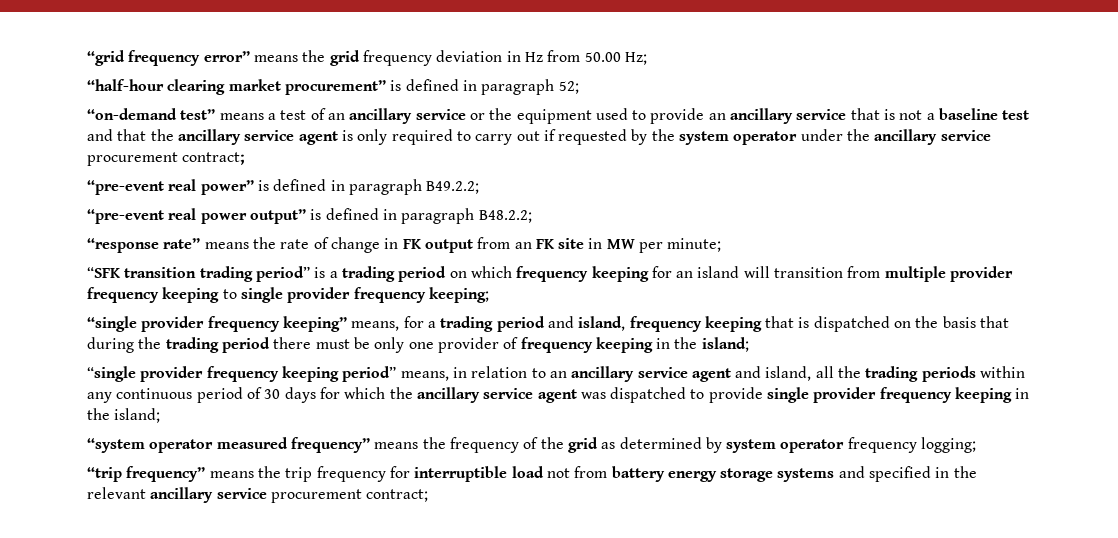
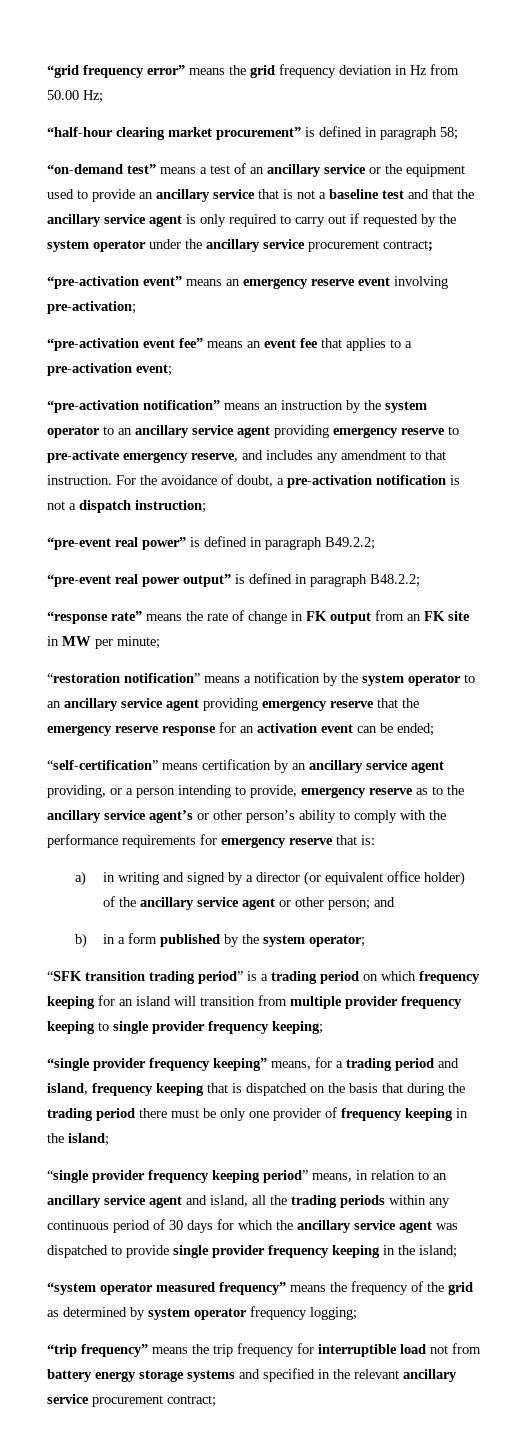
- “half-hour clearing market procurement” is defined in paragraph 52;
+ “half-hour clearing market procurement” is defined in paragraph 58;
+ “pre-activation event” means an emergency reserve event involving pre-activation;
+ “pre-activation event fee” means an event fee that applies to a pre-activation event;
+ “pre-activation notification” means an instruction by the system operator to an ancillary service agent providing emergency reserve to pre-activate emergency reserve, and includes any amendment to that instruction. For the avoidance of doubt, a pre-activation notification is not a dispatch instruction;
+ “restoration notification” means a notification by the system operator to an ancillary service agent providing emergency reserve that the emergency reserve response for an activation event can be ended;
+ “self-certification” means certification by an ancillary service agent providing, or a person intending to provide, emergency reserve as to the ancillary service agent’s or other person’s ability to comply with the performance requirements for emergency reserve that is:
+ a) in writing and signed by a director (or equivalent office holder) of the ancillary service agent or other person; and
+ b) in a form published by the system operator;

